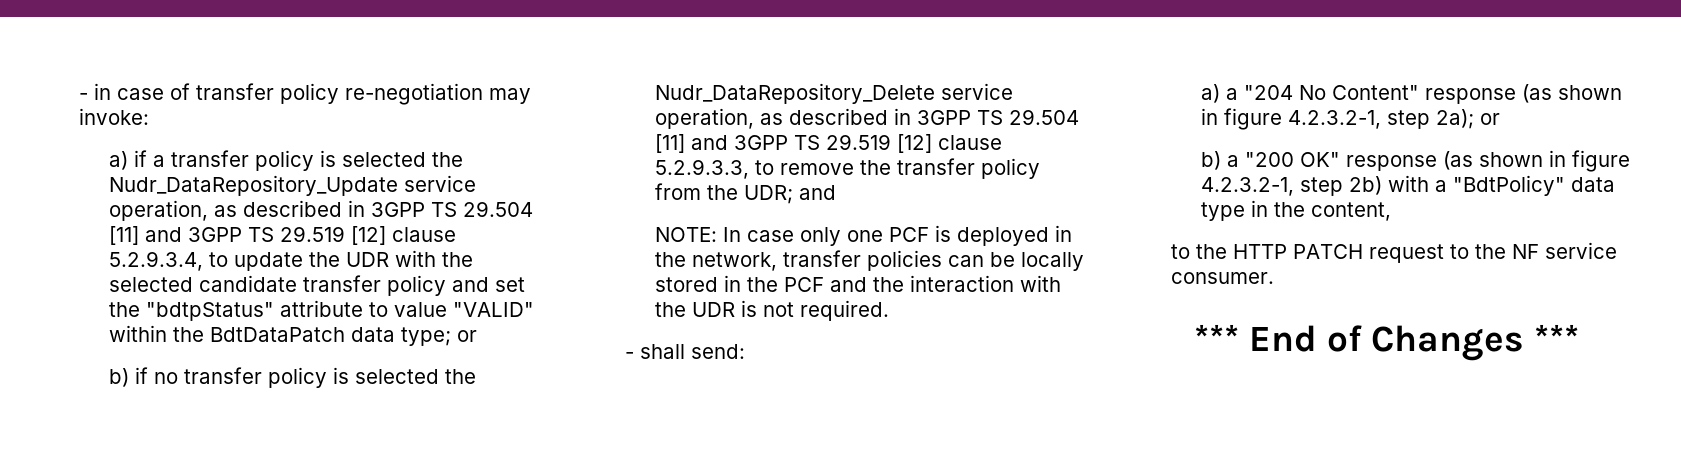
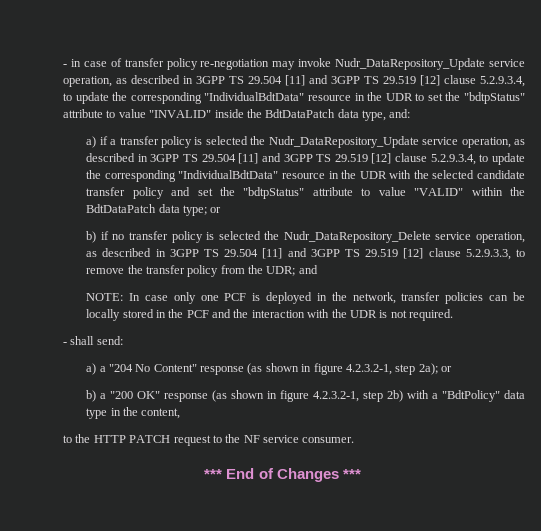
- - in case of transfer policy re-negotiation may invoke:
+ - in case of transfer policy re-negotiation may invoke Nudr_DataRepository_Update service operation, as described in 3GPP TS 29.504 [11] and 3GPP TS 29.519 [12] clause 5.2.9.3.4, to update the corresponding "IndividualBdtData" resource in the UDR to set the "bdtpStatus" attribute to value "INVALID" inside the BdtDataPatch data type, and:
- a) if a transfer policy is selected the Nudr_DataRepository_Update service operation, as described in 3GPP TS 29.504 [11] and 3GPP TS 29.519 [12] clause 5.2.9.3.4, to update the UDR with the selected candidate transfer policy and set the "bdtpStatus" attribute to value "VALID" within the BdtDataPatch data type; or
+ a) if a transfer policy is selected the Nudr_DataRepository_Update service operation, as described in 3GPP TS 29.504 [11] and 3GPP TS 29.519 [12] clause 5.2.9.3.4, to update the corresponding "IndividualBdtData" resource in the UDR with the selected candidate transfer policy and set the "bdtpStatus" attribute to value "VALID" within the BdtDataPatch data type; or

